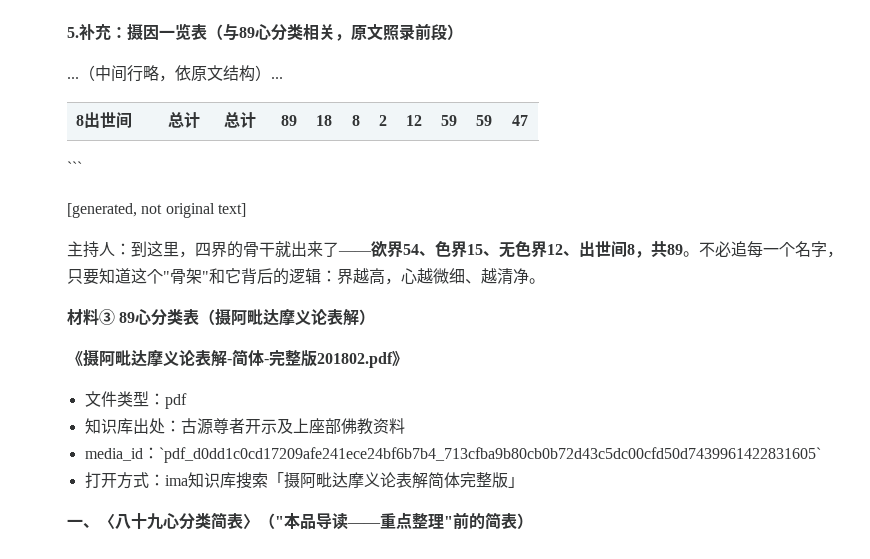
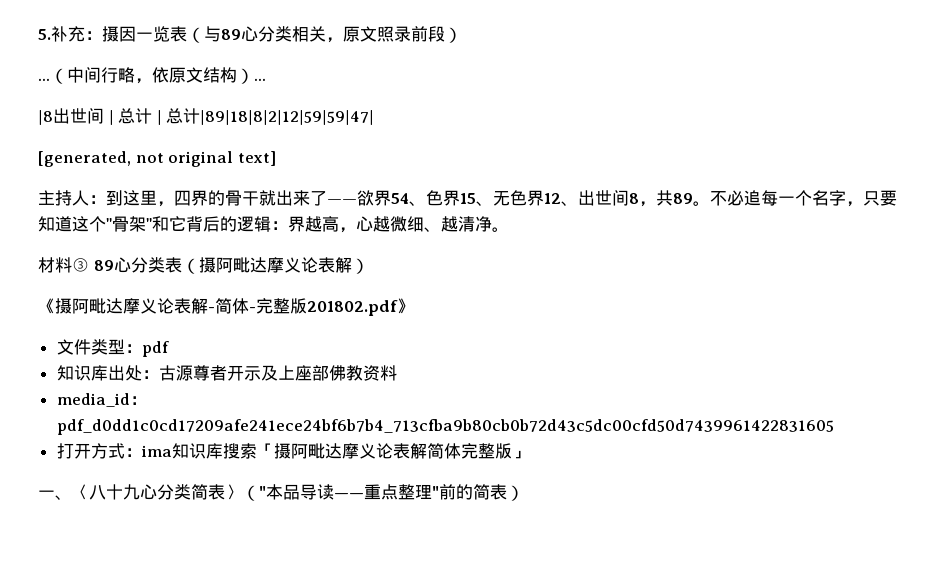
- 8出世间 | 总计 | 总计 | 89 | 18 | 8 | 2 | 12 | 59 | 59 | 47
- ```
+ |8出世间 | 总计 | 总计|89|18|8|2|12|59|59|47|
- media_id：`pdf_d0dd1c0cd17209afe241ece24bf6b7b4_713cfba9b80cb0b72d43c5dc00cfd50d7439961422831605`
+ media_id：pdf_d0dd1c0cd17209afe241ece24bf6b7b4_713cfba9b80cb0b72d43c5dc00cfd50d7439961422831605

